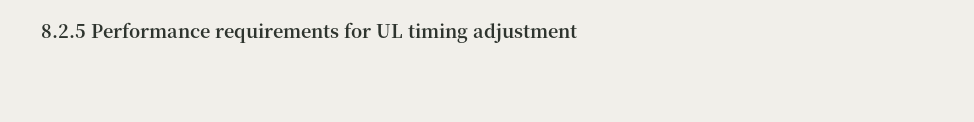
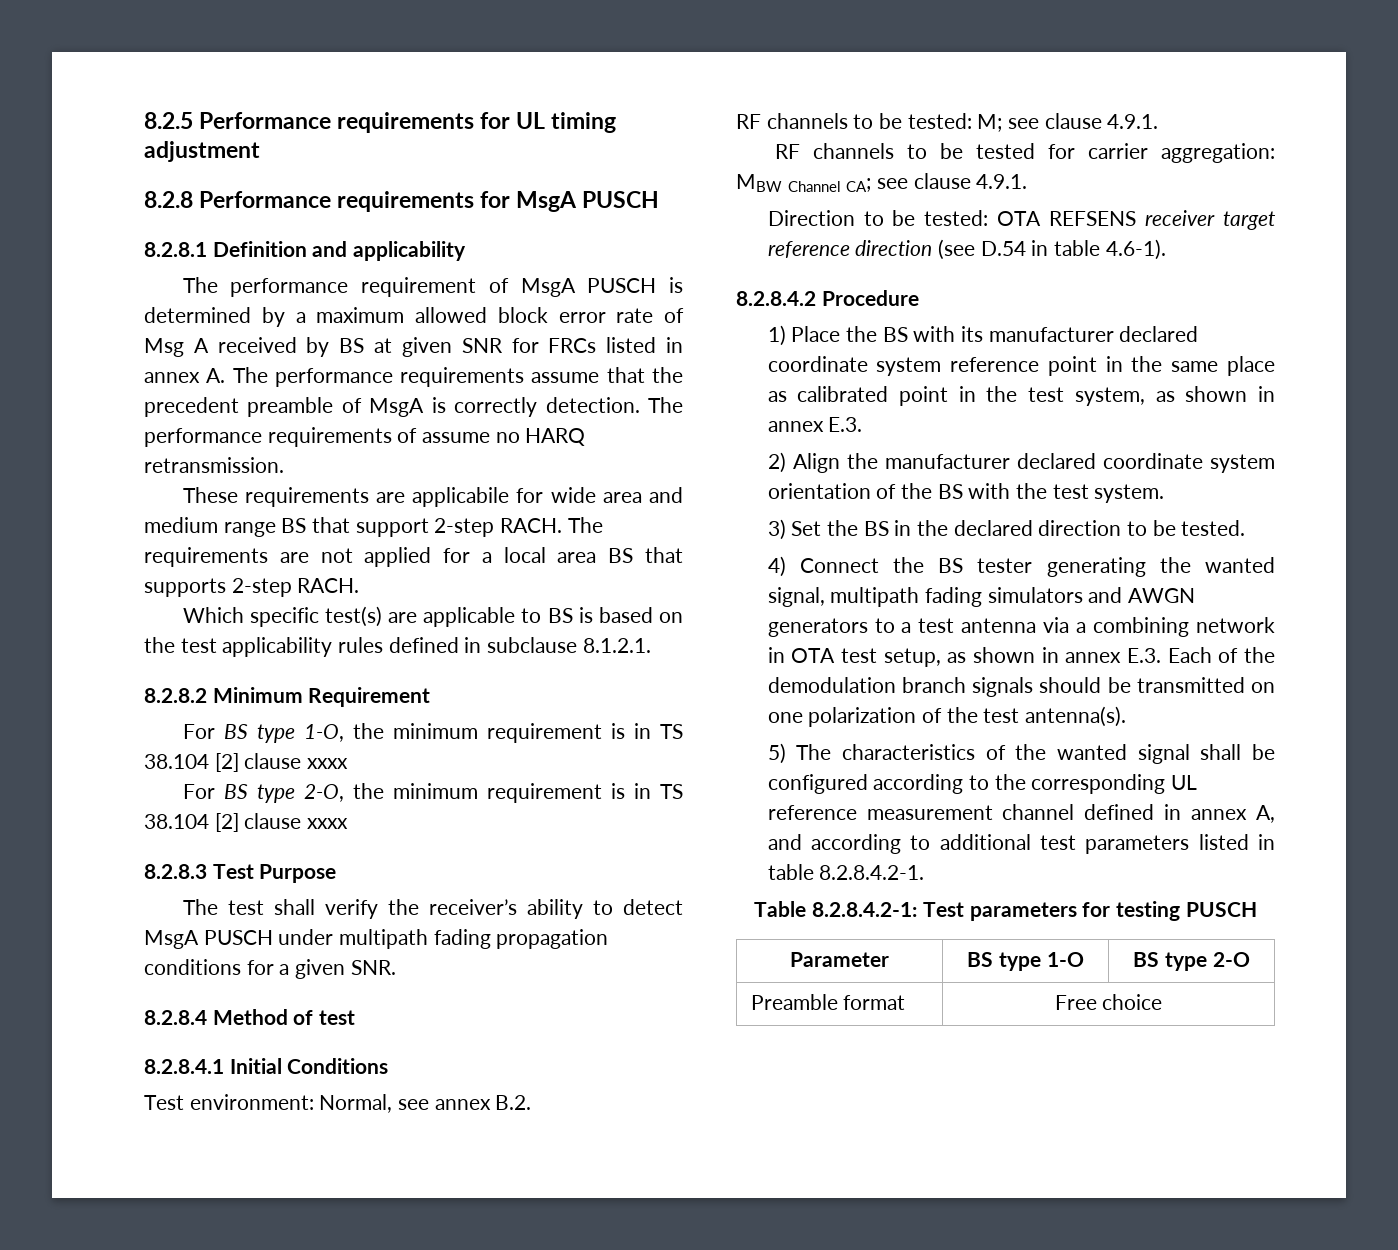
+ 8.2.8 Performance requirements for MsgA PUSCH
+ 8.2.8.1 Definition and applicability
+ The performance requirement of MsgA PUSCH is determined by a maximum allowed block error rate of Msg A received by BS at given SNR for FRCs listed in annex A. The performance requirements assume that the precedent preamble of MsgA is correctly detection. The performance requirements of assume no HARQ retransmission.
+ These requirements are applicabile for wide area and medium range BS that support 2-step RACH. The requirements are not applied for a local area BS that supports 2-step RACH.
+ Which specific test(s) are applicable to BS is based on the test applicability rules defined in subclause 8.1.2.1.
+ 8.2.8.2 Minimum Requirement
+ For BS type 1-O, the minimum requirement is in TS 38.104 [2] clause xxxx
+ For BS type 2-O, the minimum requirement is in TS 38.104 [2] clause xxxx
+ 8.2.8.3 Test Purpose
+ The test shall verify the receiver’s ability to detect MsgA PUSCH under multipath fading propagation conditions for a given SNR.
+ 8.2.8.4 Method of test
+ 8.2.8.4.1 Initial Conditions
+ Test environment: Normal, see annex B.2.
+ RF channels to be tested: M; see clause 4.9.1.
+ RF channels to be tested for carrier aggregation: MBW Channel CA; see clause 4.9.1.
+ Direction to be tested: OTA REFSENS receiver target reference direction (see D.54 in table 4.6-1).
+ 8.2.8.4.2 Procedure
+ 1) Place the BS with its manufacturer declared coordinate system reference point in the same place as calibrated point in the test system, as shown in annex E.3.
+ 2) Align the manufacturer declared coordinate system orientation of the BS with the test system.
+ 3) Set the BS in the declared direction to be tested.
+ 4) Connect the BS tester generating the wanted signal, multipath fading simulators and AWGN generators to a test antenna via a combining network in OTA test setup, as shown in annex E.3. Each of the demodulation branch signals should be transmitted on one polarization of the test antenna(s).
+ 5) The characteristics of the wanted signal shall be configured according to the corresponding UL reference measurement channel defined in annex A, and according to additional test parameters listed in table 8.2.8.4.2-1.
+ Table 8.2.8.4.2-1: Test parameters for testing PUSCH
+ Parameter | BS type 1-O | BS type 2-O
+ Preamble format | Free choice

